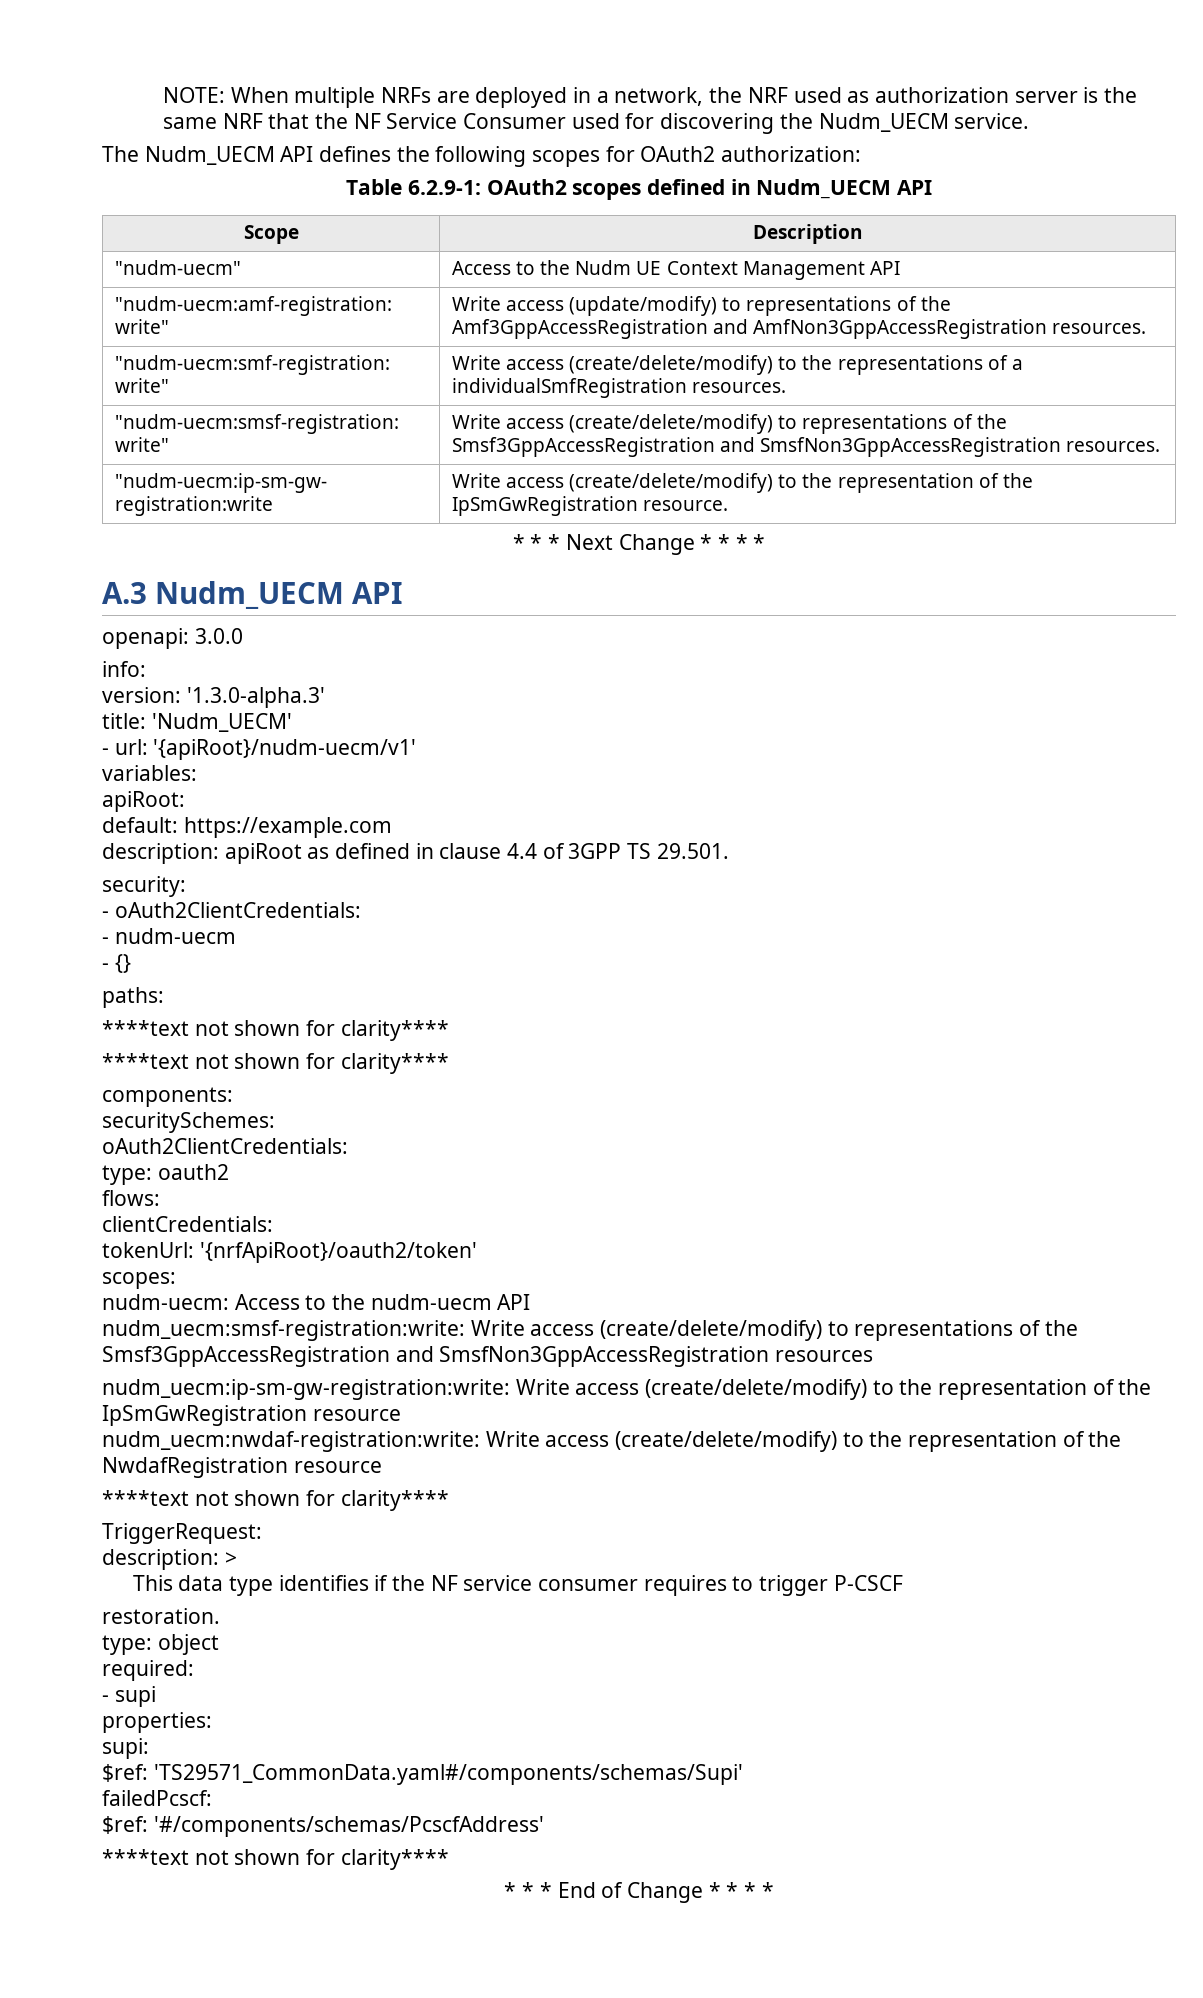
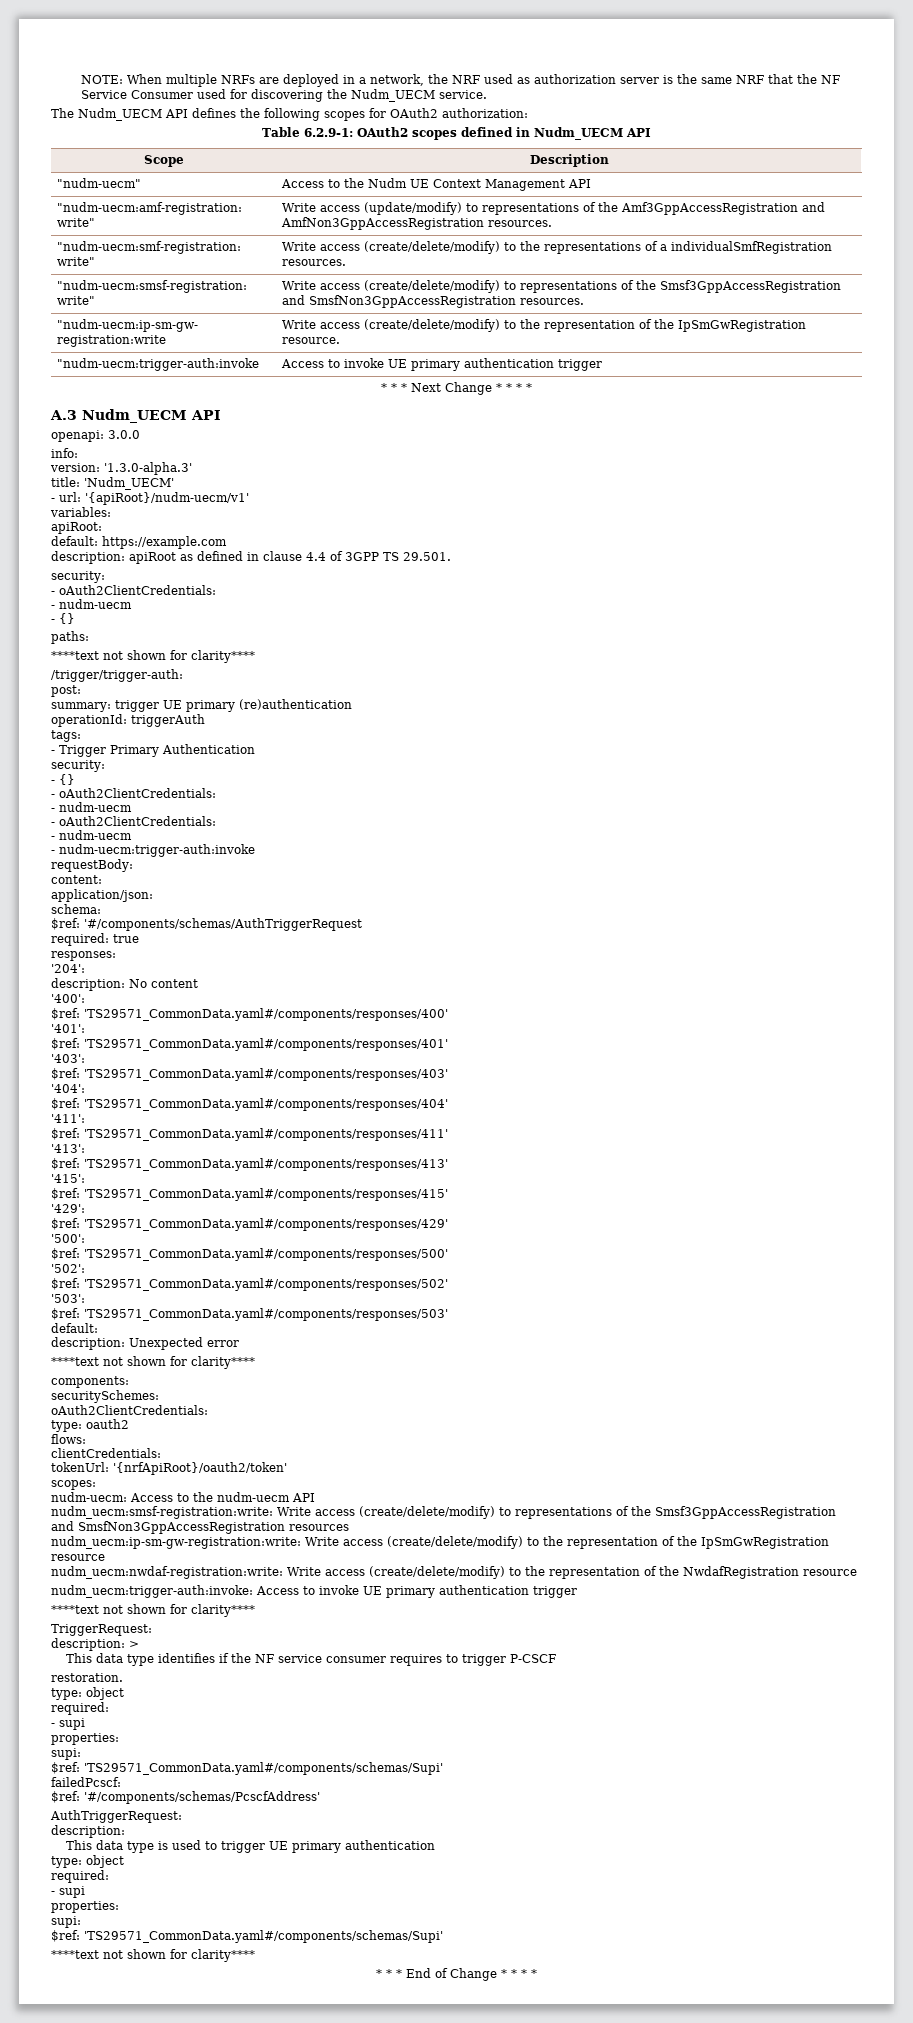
+ "nudm-uecm:trigger-auth:invoke | Access to invoke UE primary authentication trigger
+ /trigger/trigger-auth:
+ post:
+ summary: trigger UE primary (re)authentication
+ operationId: triggerAuth
+ tags:
+ - Trigger Primary Authentication
+ security:
+ - {}
+ - oAuth2ClientCredentials:
+ - nudm-uecm
+ - oAuth2ClientCredentials:
+ - nudm-uecm
+ - nudm-uecm:trigger-auth:invoke
+ requestBody:
+ content:
+ application/json:
+ schema:
+ $ref: '#/components/schemas/AuthTriggerRequest
+ required: true
+ responses:
+ '204':
+ description: No content
+ '400':
+ $ref: 'TS29571_CommonData.yaml#/components/responses/400'
+ '401':
+ $ref: 'TS29571_CommonData.yaml#/components/responses/401'
+ '403':
+ $ref: 'TS29571_CommonData.yaml#/components/responses/403'
+ '404':
+ $ref: 'TS29571_CommonData.yaml#/components/responses/404'
+ '411':
+ $ref: 'TS29571_CommonData.yaml#/components/responses/411'
+ '413':
+ $ref: 'TS29571_CommonData.yaml#/components/responses/413'
+ '415':
+ $ref: 'TS29571_CommonData.yaml#/components/responses/415'
+ '429':
+ $ref: 'TS29571_CommonData.yaml#/components/responses/429'
+ '500':
+ $ref: 'TS29571_CommonData.yaml#/components/responses/500'
+ '502':
+ $ref: 'TS29571_CommonData.yaml#/components/responses/502'
+ '503':
+ $ref: 'TS29571_CommonData.yaml#/components/responses/503'
+ default:
+ description: Unexpected error
+ nudm_uecm:trigger-auth:invoke: Access to invoke UE primary authentication trigger
+ AuthTriggerRequest:
+ description:
+ This data type is used to trigger UE primary authentication
+ type: object
+ required:
+ - supi
+ properties:
+ supi:
+ $ref: 'TS29571_CommonData.yaml#/components/schemas/Supi'

